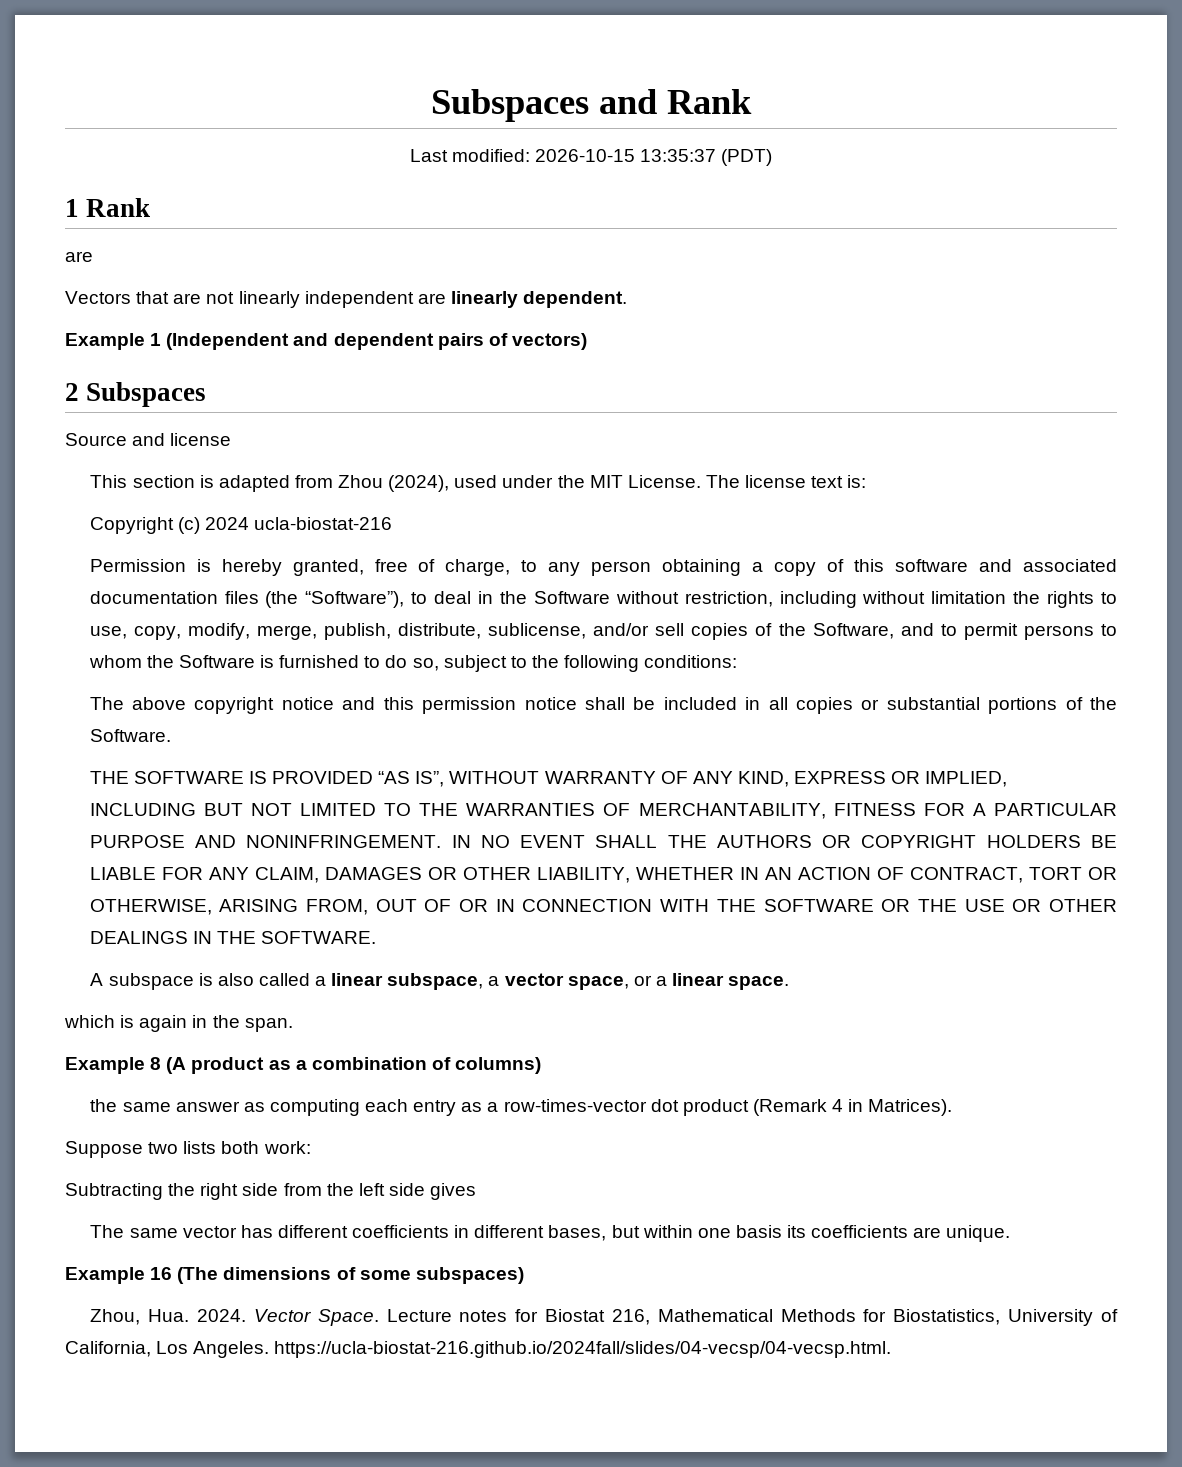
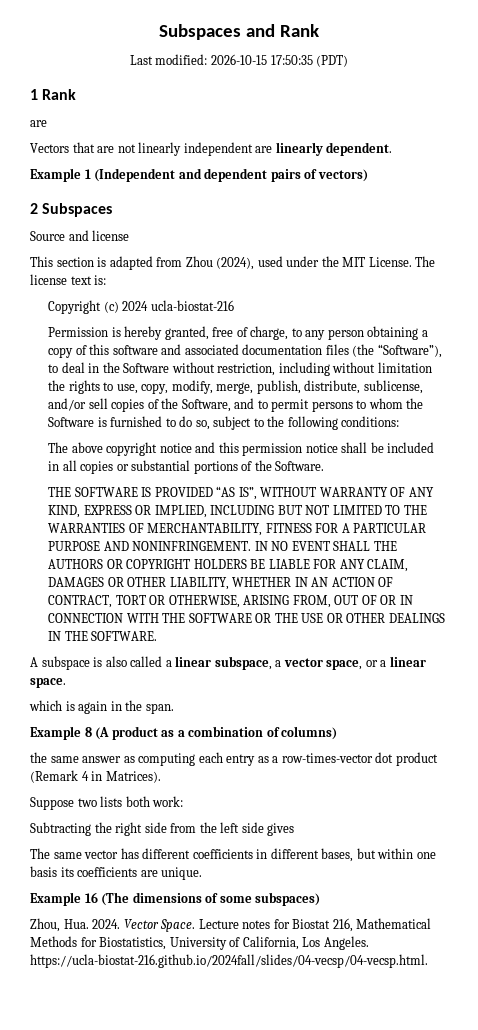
- Last modified: 2026-10-15 13:35:37 (PDT)
+ Last modified: 2026-10-15 17:50:35 (PDT)

